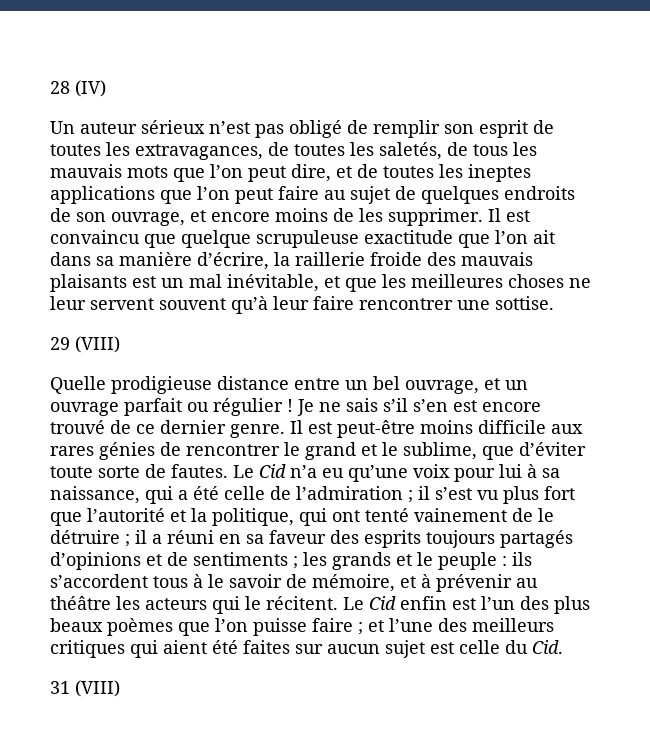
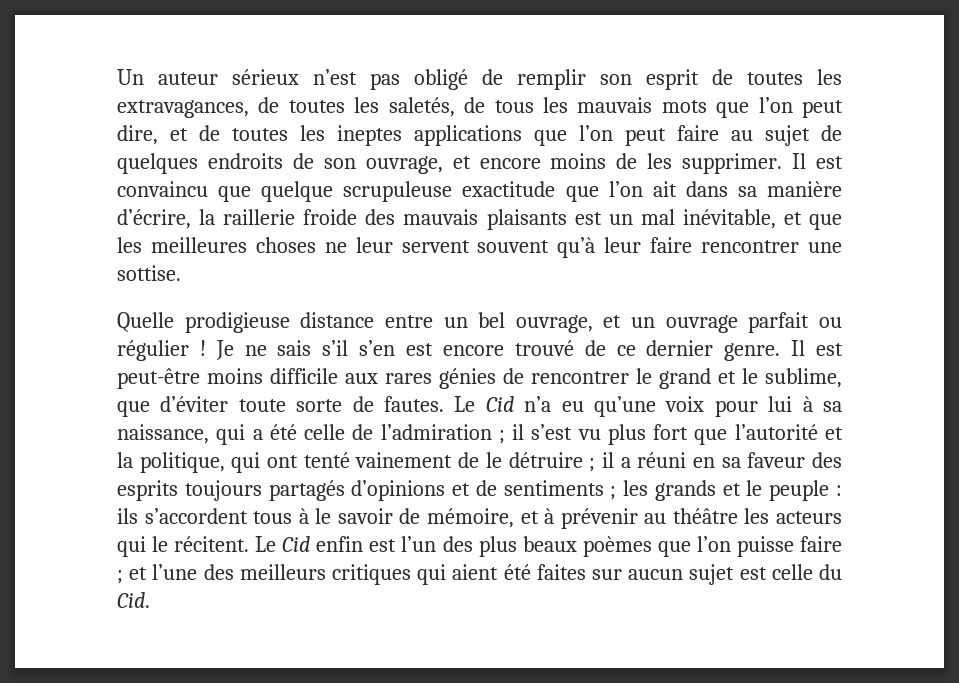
- 28 (IV)
- 29 (VIII)
- 31 (VIII)

